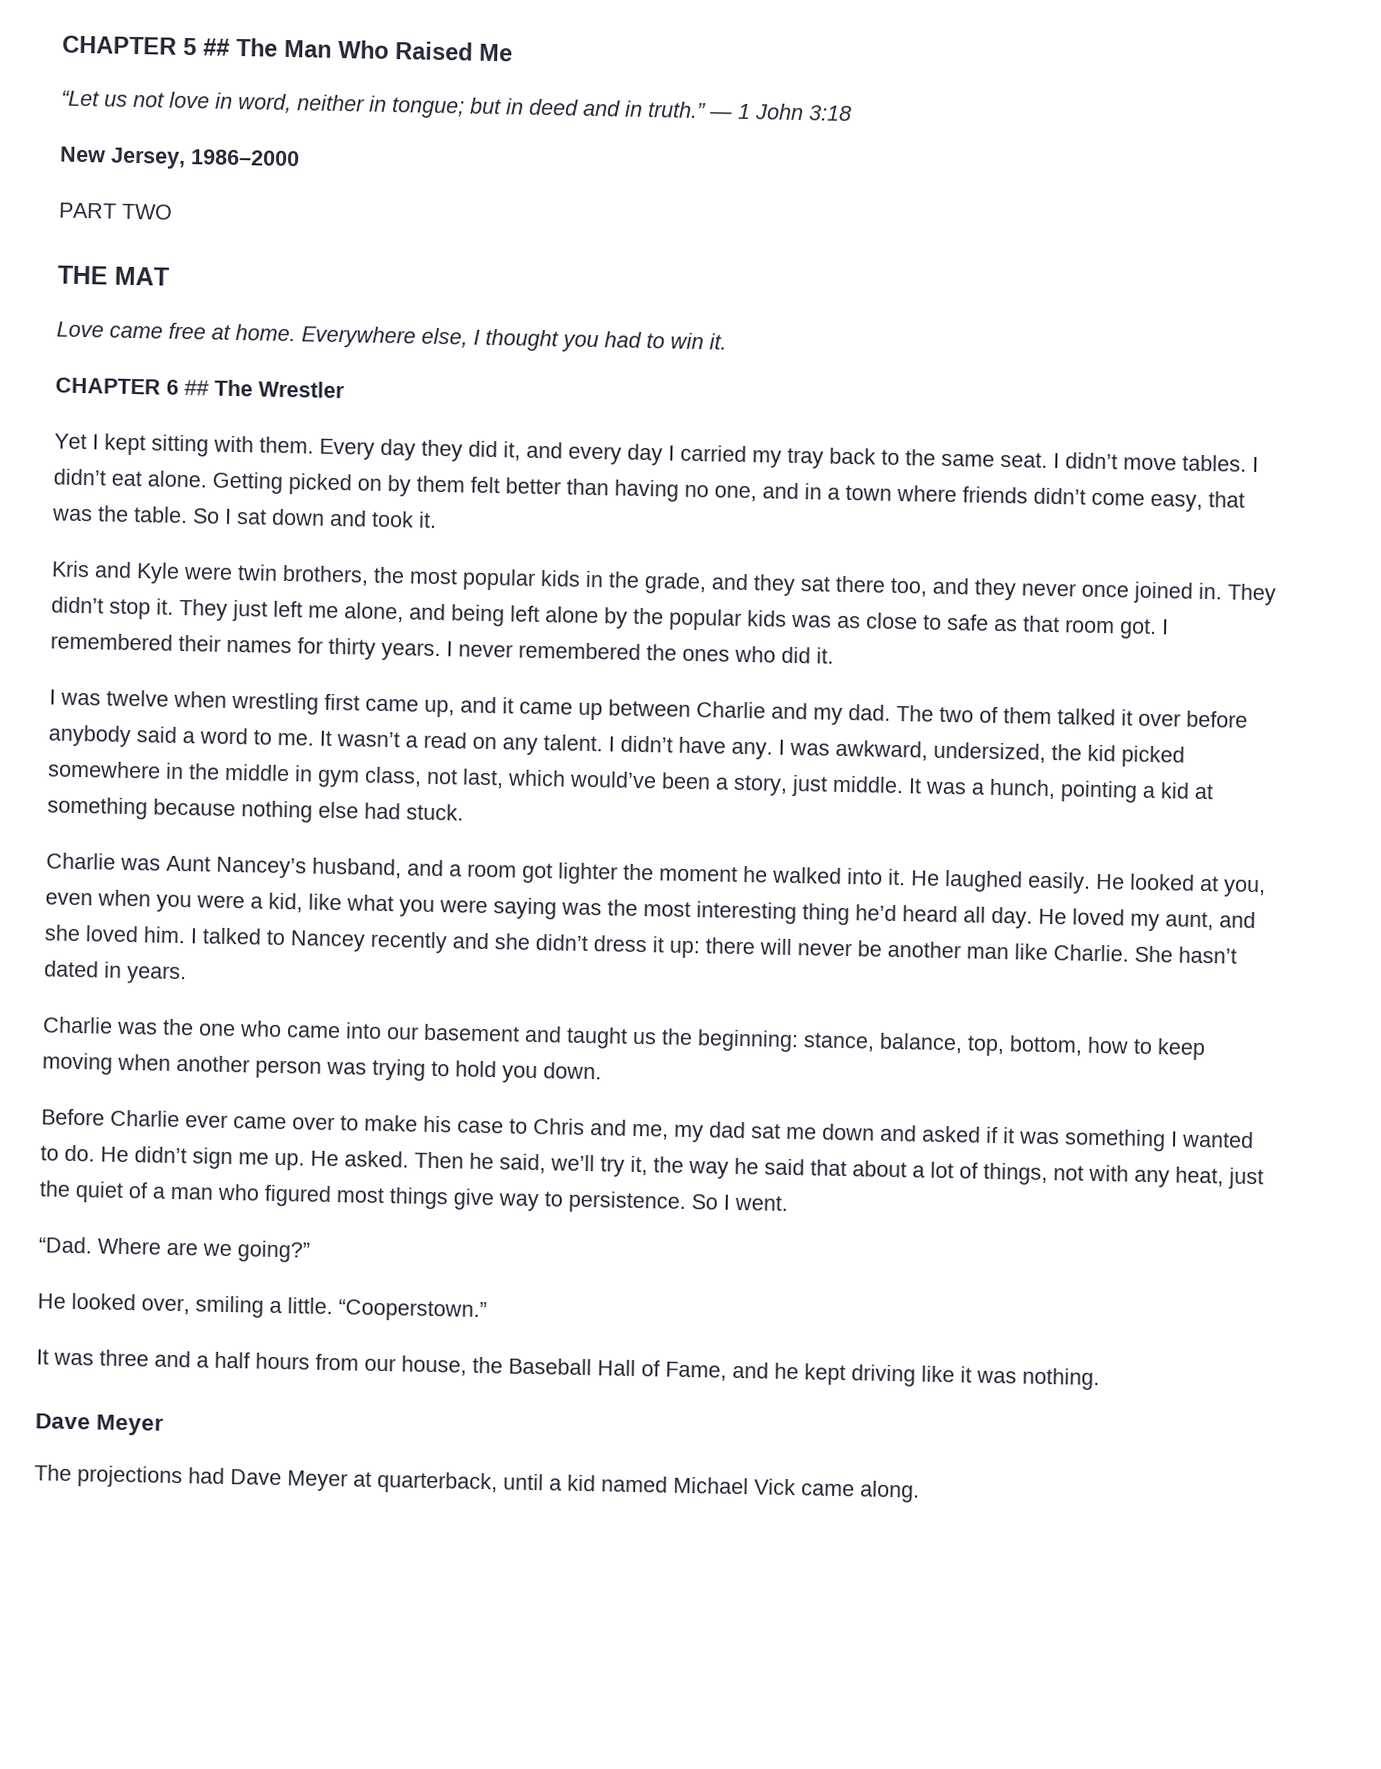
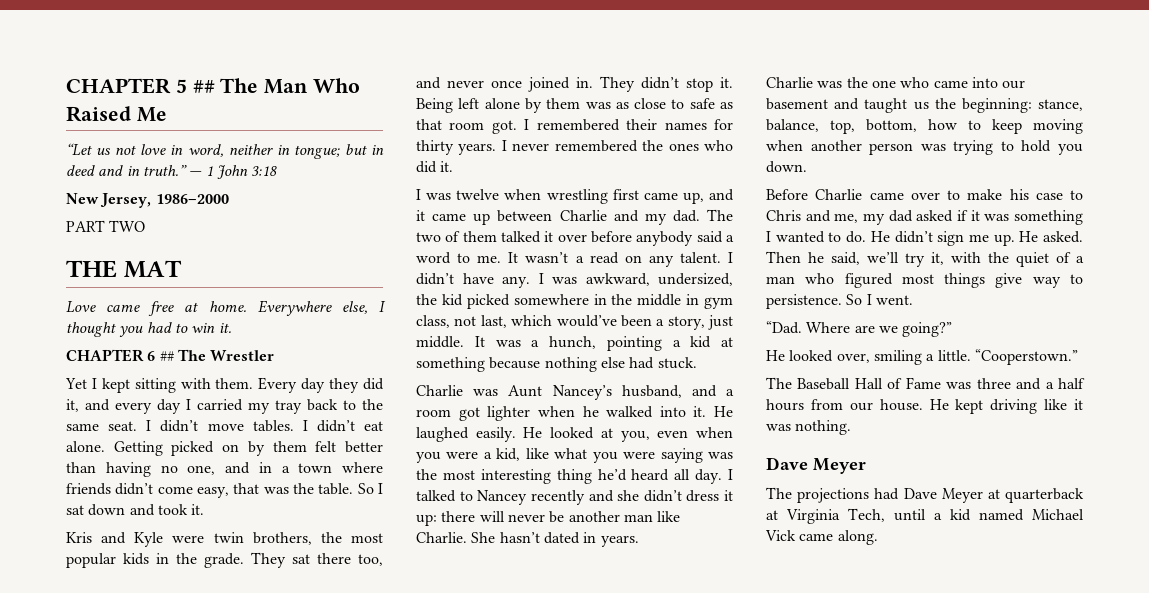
- Kris and Kyle were twin brothers, the most popular kids in the grade, and they sat there too, and they never once joined in.
+ Kris and Kyle were twin brothers, the most popular kids in the grade. They sat there too, and never once joined in.
- They just left me alone, and being left alone by the popular kids was as close to safe as that room got.
+ Being left alone by them was as close to safe as that room got.
- Charlie was Aunt Nancey’s husband, and a room got lighter the moment he walked into it.
+ Charlie was Aunt Nancey’s husband, and a room got lighter when he walked into it.
- He loved my aunt, and she loved him.
- Before Charlie ever came over to make his case to Chris and me, my dad sat me down and asked if it was something I wanted to do.
+ Before Charlie came over to make his case to Chris and me, my dad asked if it was something I wanted to do.
- Then he said, we’ll try it, the way he said that about a lot of things, not with any heat, just the quiet of a man who figured most things give way to persistence.
+ Then he said, we’ll try it, with the quiet of a man who figured most things give way to persistence.
- It was three and a half hours from our house, the Baseball Hall of Fame, and he kept driving like it was nothing.
+ The Baseball Hall of Fame was three and a half hours from our house. He kept driving like it was nothing.
- The projections had Dave Meyer at quarterback, until a kid named Michael Vick came along.
+ The projections had Dave Meyer at quarterback at Virginia Tech, until a kid named Michael Vick came along.

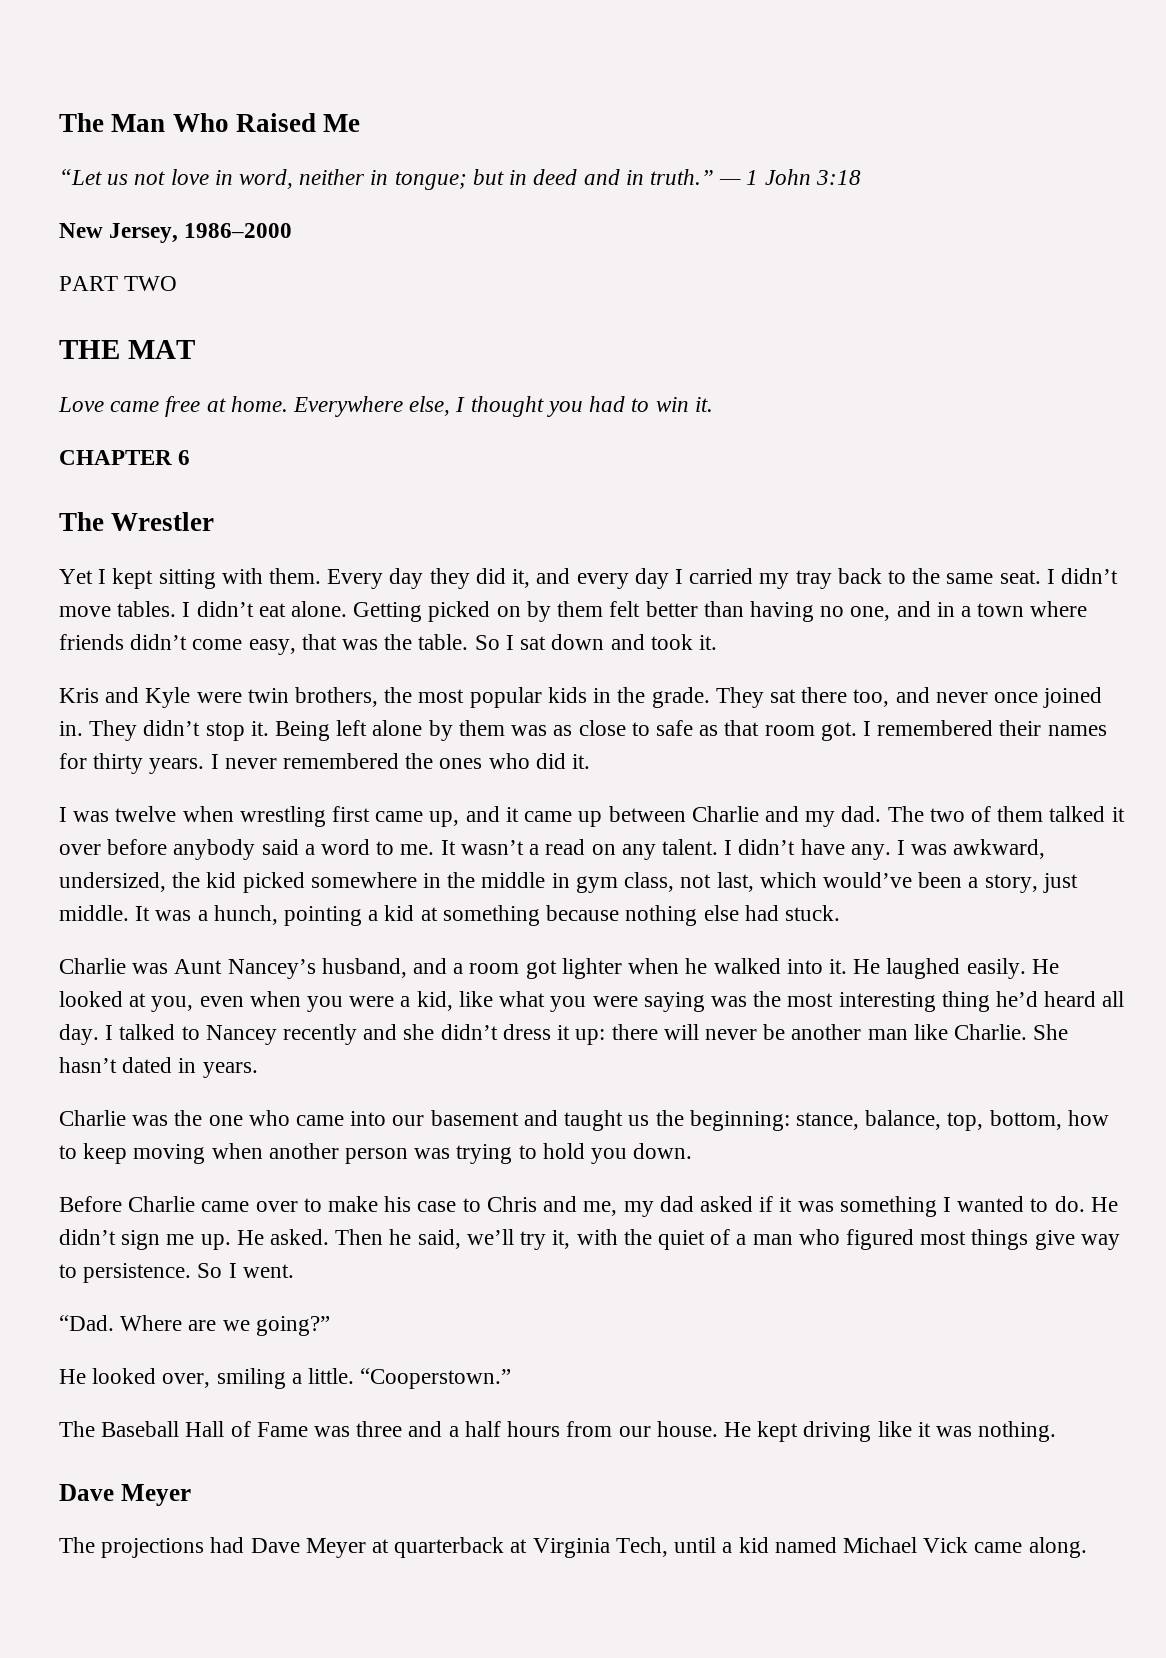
- CHAPTER 5 ## The Man Who Raised Me
+ The Man Who Raised Me
- CHAPTER 6 ## The Wrestler
+ CHAPTER 6
+ The Wrestler

